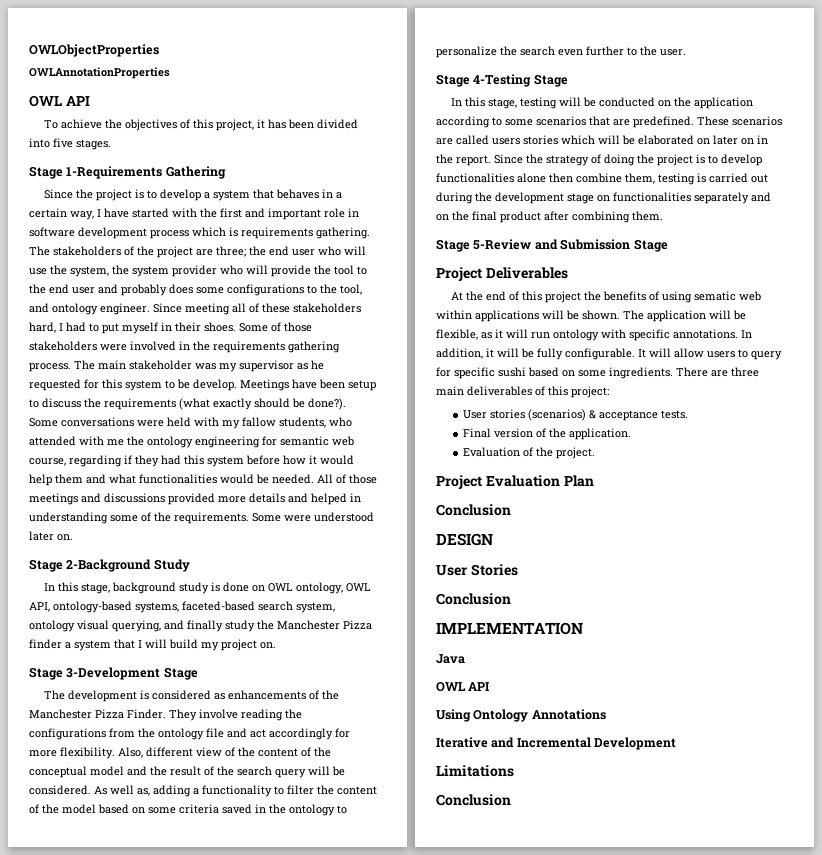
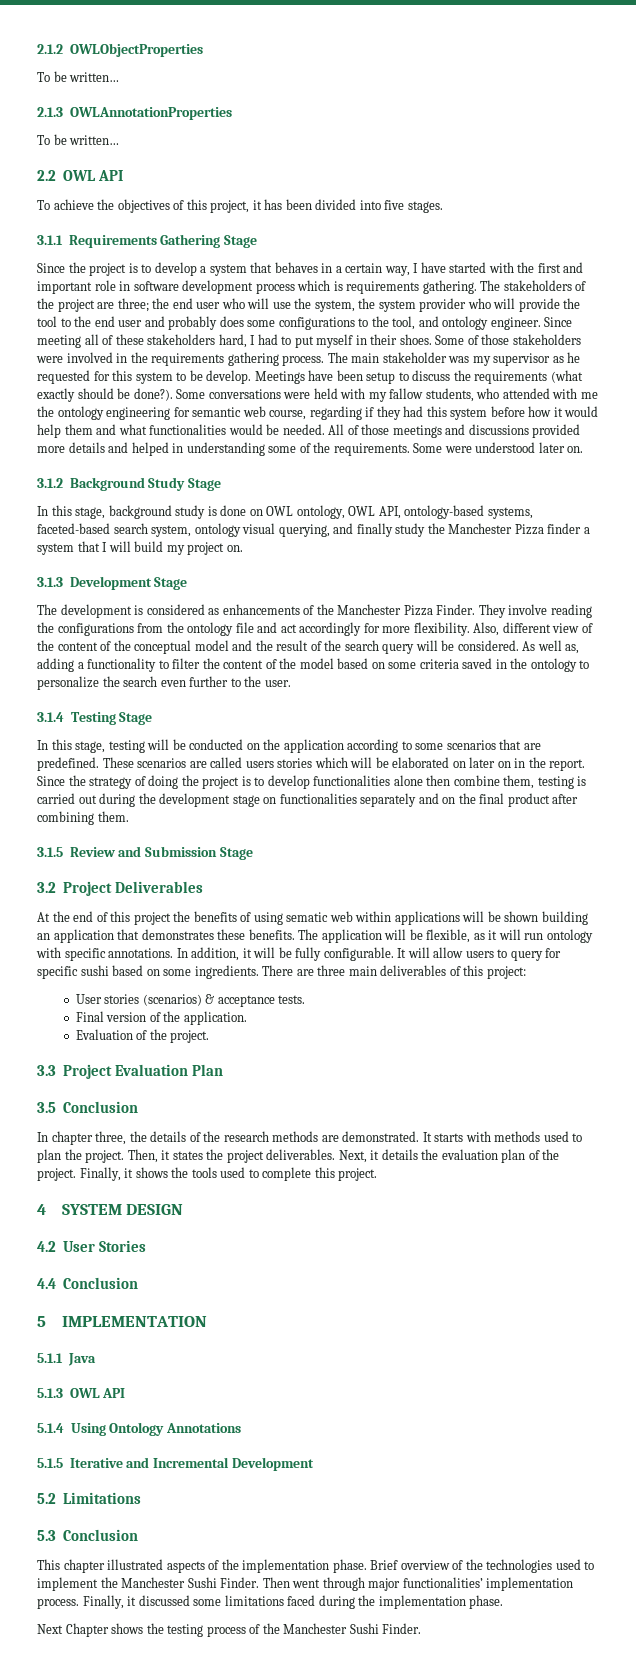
- OWLObjectProperties
- OWLAnnotationProperties
- OWL API
+ 2.1.2 OWLObjectProperties
+ To be written…
+ 2.1.3 OWLAnnotationProperties
+ To be written…
+ 2.2 OWL API
- Stage 1-Requirements Gathering
+ 3.1.1 Requirements Gathering Stage
- Stage 2-Background Study
+ 3.1.2 Background Study Stage
- Stage 3-Development Stage
+ 3.1.3 Development Stage
- Stage 4-Testing Stage
+ 3.1.4 Testing Stage
- Stage 5-Review and Submission Stage
+ 3.1.5 Review and Submission Stage
- Project Deliverables
+ 3.2 Project Deliverables
- At the end of this project the benefits of using sematic web within applications will be shown.
+ At the end of this project the benefits of using sematic web within applications will be shown building an application that demonstrates these benefits.
- Project Evaluation Plan
- Conclusion
- DESIGN
+ 3.3 Project Evaluation Plan
+ 3.5 Conclusion
+ In chapter three, the details of the research methods are demonstrated. It starts with methods used to plan the project. Then, it states the project deliverables. Next, it details the evaluation plan of the project. Finally, it shows the tools used to complete this project.
+ 4 SYSTEM DESIGN
- User Stories
- Conclusion
- IMPLEMENTATION
+ 4.2 User Stories
+ 4.4 Conclusion
+ 5 IMPLEMENTATION
- Java
- OWL API
- Using Ontology Annotations
+ 5.1.1 Java
+ 5.1.3 OWL API
+ 5.1.4 Using Ontology Annotations
- Iterative and Incremental Development
+ 5.1.5 Iterative and Incremental Development
- Limitations
- Conclusion
+ 5.2 Limitations
+ 5.3 Conclusion
+ This chapter illustrated aspects of the implementation phase. Brief overview of the technologies used to implement the Manchester Sushi Finder. Then went through major functionalities’ implementation process. Finally, it discussed some limitations faced during the implementation phase.
+ Next Chapter shows the testing process of the Manchester Sushi Finder.

